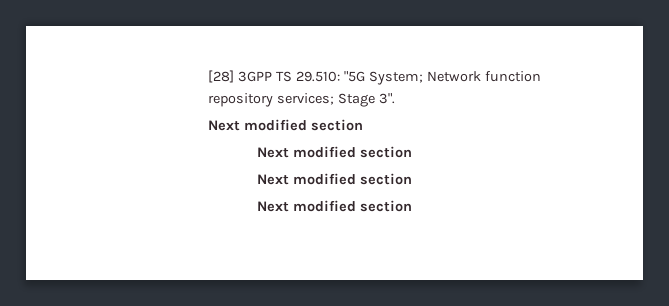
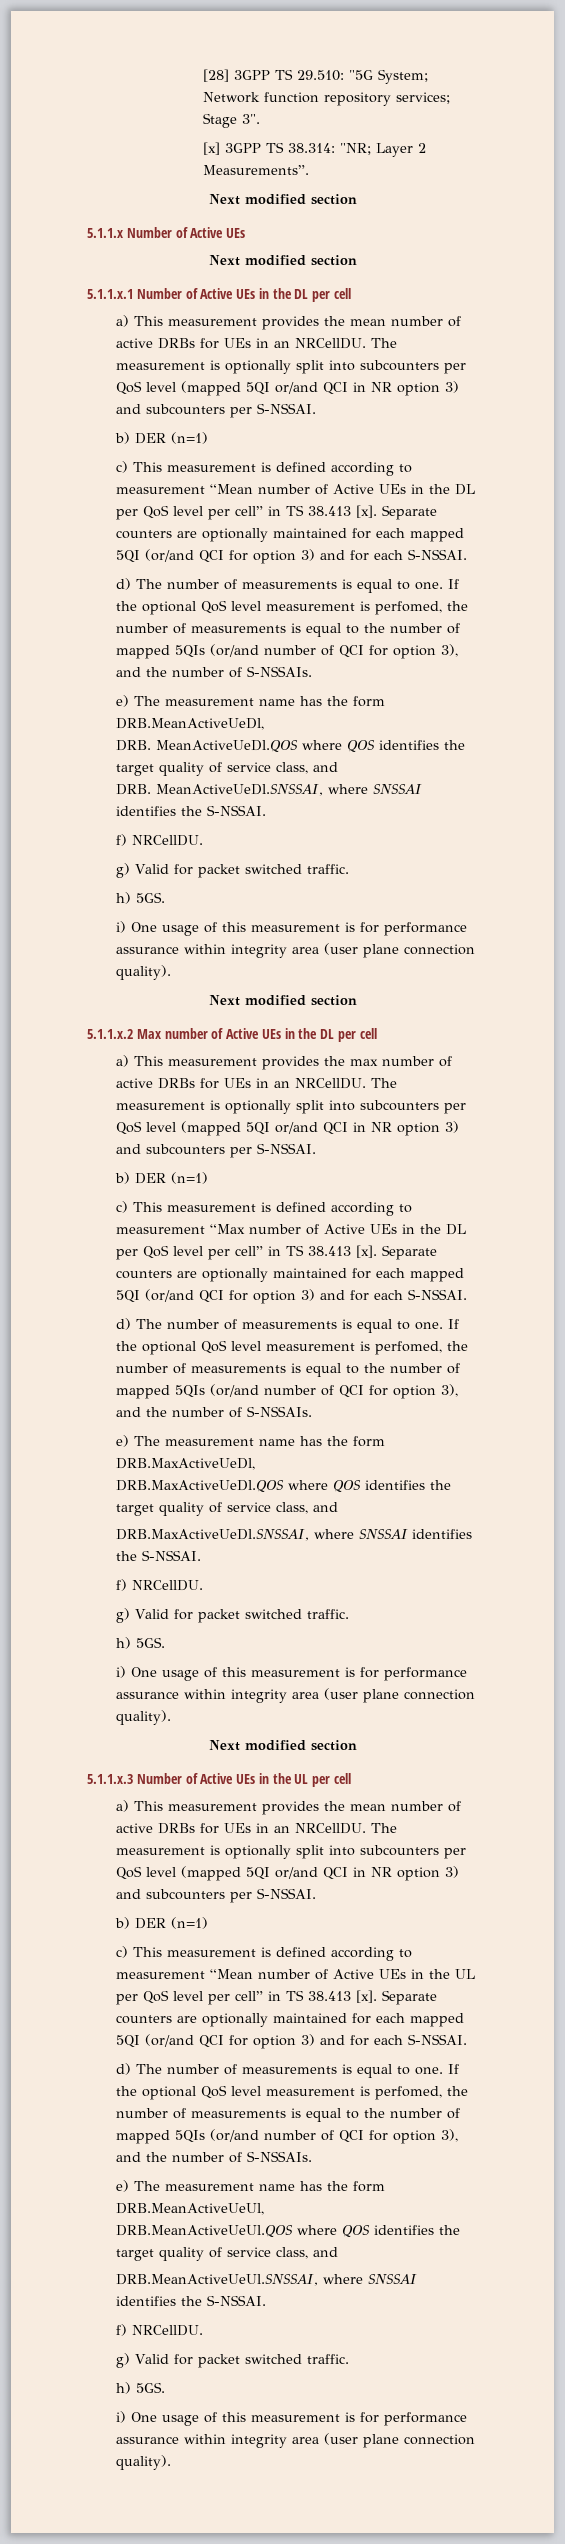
  [28] 3GPP TS 29.510: "5G System; Network function repository services; Stage 3".
+ [x] 3GPP TS 38.314: "NR; Layer 2 Measurements”.
  Next modified section
+ 5.1.1.x Number of Active UEs
  Next modified section
+ 5.1.1.x.1 Number of Active UEs in the DL per cell
+ a) This measurement provides the mean number of active DRBs for UEs in an NRCellDU. The measurement is optionally split into subcounters per QoS level (mapped 5QI or/and QCI in NR option 3) and subcounters per S-NSSAI.
+ b) DER (n=1)
+ c) This measurement is defined according to measurement “Mean number of Active UEs in the DL per QoS level per cell” in TS 38.413 [x]. Separate counters are optionally maintained for each mapped 5QI (or/and QCI for option 3) and for each S-NSSAI.
+ d) The number of measurements is equal to one. If the optional QoS level measurement is perfomed, the number of measurements is equal to the number of mapped 5QIs (or/and number of QCI for option 3), and the number of S-NSSAIs.
+ e) The measurement name has the form DRB.MeanActiveUeDl,
+ DRB. MeanActiveUeDl.QOS where QOS identifies the target quality of service class, and
+ DRB. MeanActiveUeDl.SNSSAI, where SNSSAI identifies the S-NSSAI.
+ f) NRCellDU.
+ g) Valid for packet switched traffic.
+ h) 5GS.
+ i) One usage of this measurement is for performance assurance within integrity area (user plane connection quality).
  Next modified section
+ 5.1.1.x.2 Max number of Active UEs in the DL per cell
+ a) This measurement provides the max number of active DRBs for UEs in an NRCellDU. The measurement is optionally split into subcounters per QoS level (mapped 5QI or/and QCI in NR option 3) and subcounters per S-NSSAI.
+ b) DER (n=1)
+ c) This measurement is defined according to measurement “Max number of Active UEs in the DL per QoS level per cell” in TS 38.413 [x]. Separate counters are optionally maintained for each mapped 5QI (or/and QCI for option 3) and for each S-NSSAI.
+ d) The number of measurements is equal to one. If the optional QoS level measurement is perfomed, the number of measurements is equal to the number of mapped 5QIs (or/and number of QCI for option 3), and the number of S-NSSAIs.
+ e) The measurement name has the form DRB.MaxActiveUeDl,
+ DRB.MaxActiveUeDl.QOS where QOS identifies the target quality of service class, and
+ DRB.MaxActiveUeDl.SNSSAI, where SNSSAI identifies the S-NSSAI.
+ f) NRCellDU.
+ g) Valid for packet switched traffic.
+ h) 5GS.
+ i) One usage of this measurement is for performance assurance within integrity area (user plane connection quality).
  Next modified section
+ 5.1.1.x.3 Number of Active UEs in the UL per cell
+ a) This measurement provides the mean number of active DRBs for UEs in an NRCellDU. The measurement is optionally split into subcounters per QoS level (mapped 5QI or/and QCI in NR option 3) and subcounters per S-NSSAI.
+ b) DER (n=1)
+ c) This measurement is defined according to measurement “Mean number of Active UEs in the UL per QoS level per cell” in TS 38.413 [x]. Separate counters are optionally maintained for each mapped 5QI (or/and QCI for option 3) and for each S-NSSAI.
+ d) The number of measurements is equal to one. If the optional QoS level measurement is perfomed, the number of measurements is equal to the number of mapped 5QIs (or/and number of QCI for option 3), and the number of S-NSSAIs.
+ e) The measurement name has the form DRB.MeanActiveUeUl,
+ DRB.MeanActiveUeUl.QOS where QOS identifies the target quality of service class, and
+ DRB.MeanActiveUeUl.SNSSAI, where SNSSAI identifies the S-NSSAI.
+ f) NRCellDU.
+ g) Valid for packet switched traffic.
+ h) 5GS.
+ i) One usage of this measurement is for performance assurance within integrity area (user plane connection quality).

